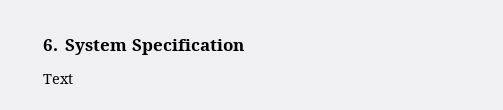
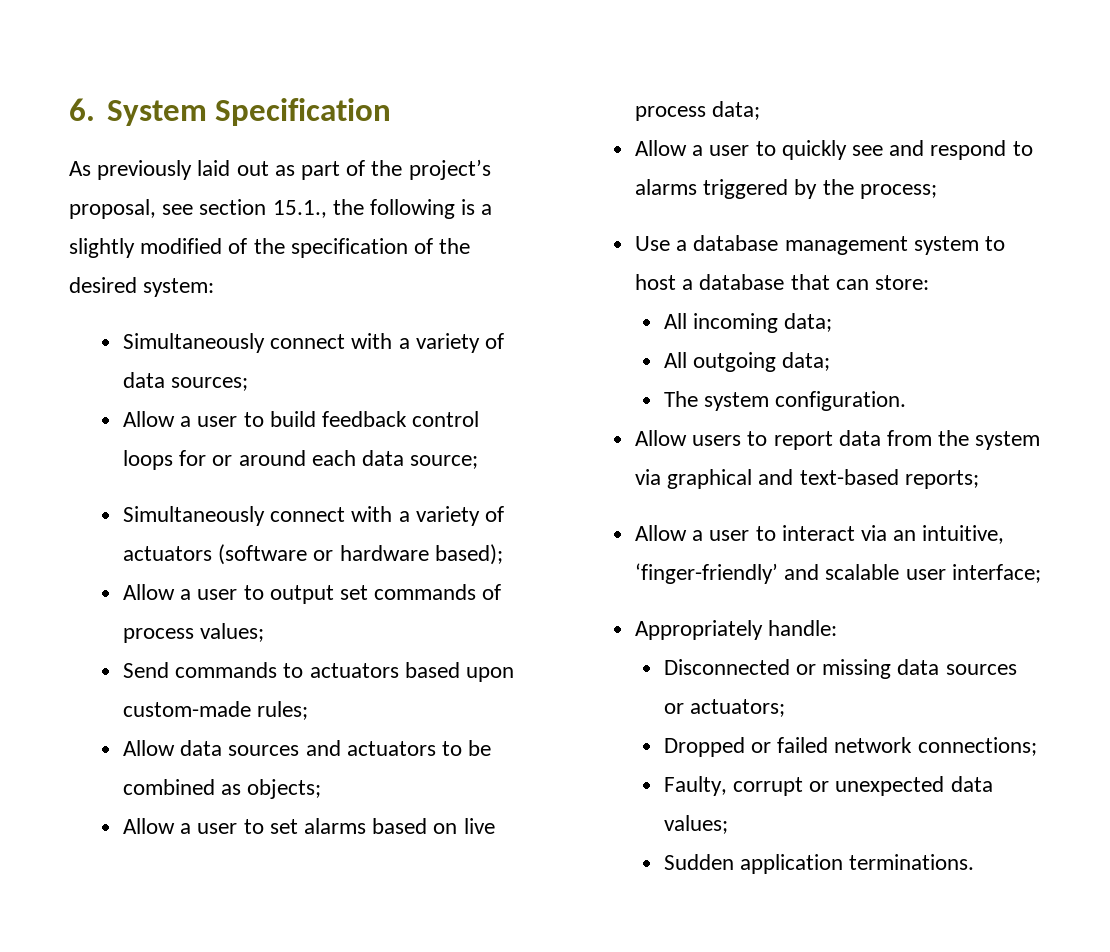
- Text
+ As previously laid out as part of the project’s proposal, see section 15.1., the following is a slightly modified of the specification of the desired system:
+ Simultaneously connect with a variety of data sources;
+ Allow a user to build feedback control loops for or around each data source;
+ Simultaneously connect with a variety of actuators (software or hardware based);
+ Allow a user to output set commands of process values;
+ Send commands to actuators based upon custom-made rules;
+ Allow data sources and actuators to be combined as objects;
+ Allow a user to set alarms based on live process data;
+ Allow a user to quickly see and respond to alarms triggered by the process;
+ Use a database management system to host a database that can store:
+ All incoming data;
+ All outgoing data;
+ The system configuration.
+ Allow users to report data from the system via graphical and text-based reports;
+ Allow a user to interact via an intuitive, ‘finger-friendly’ and scalable user interface;
+ Appropriately handle:
+ Disconnected or missing data sources or actuators;
+ Dropped or failed network connections;
+ Faulty, corrupt or unexpected data values;
+ Sudden application terminations.

